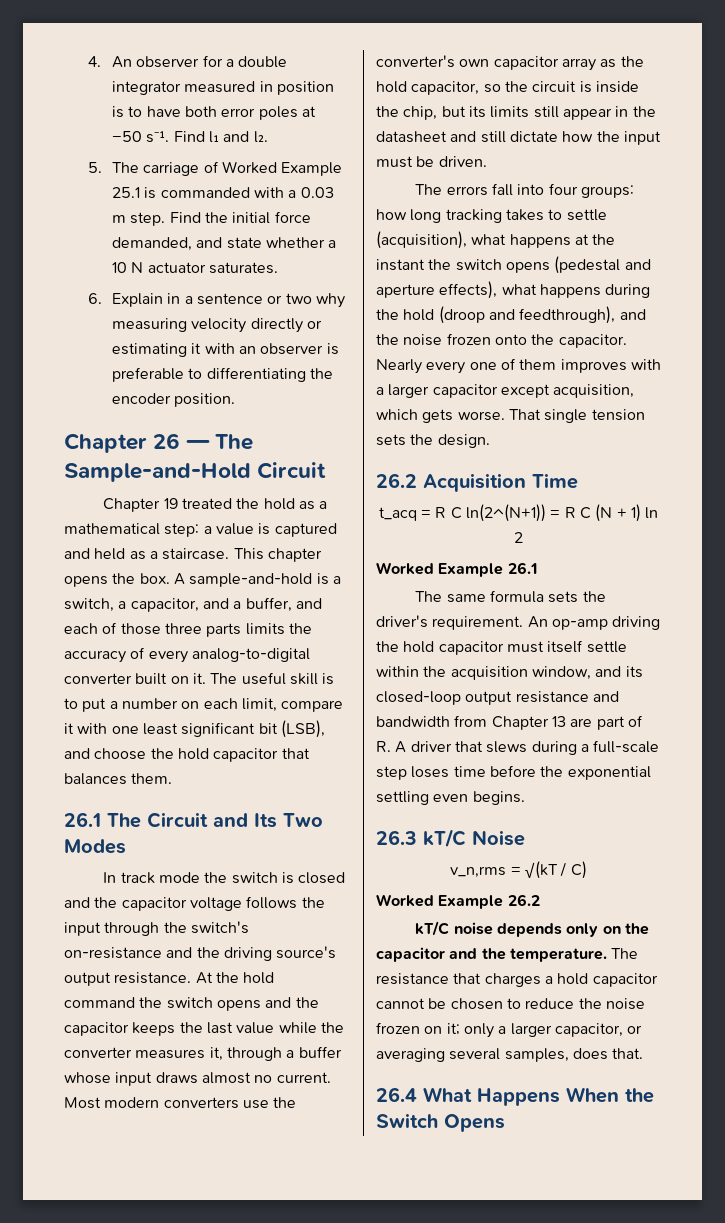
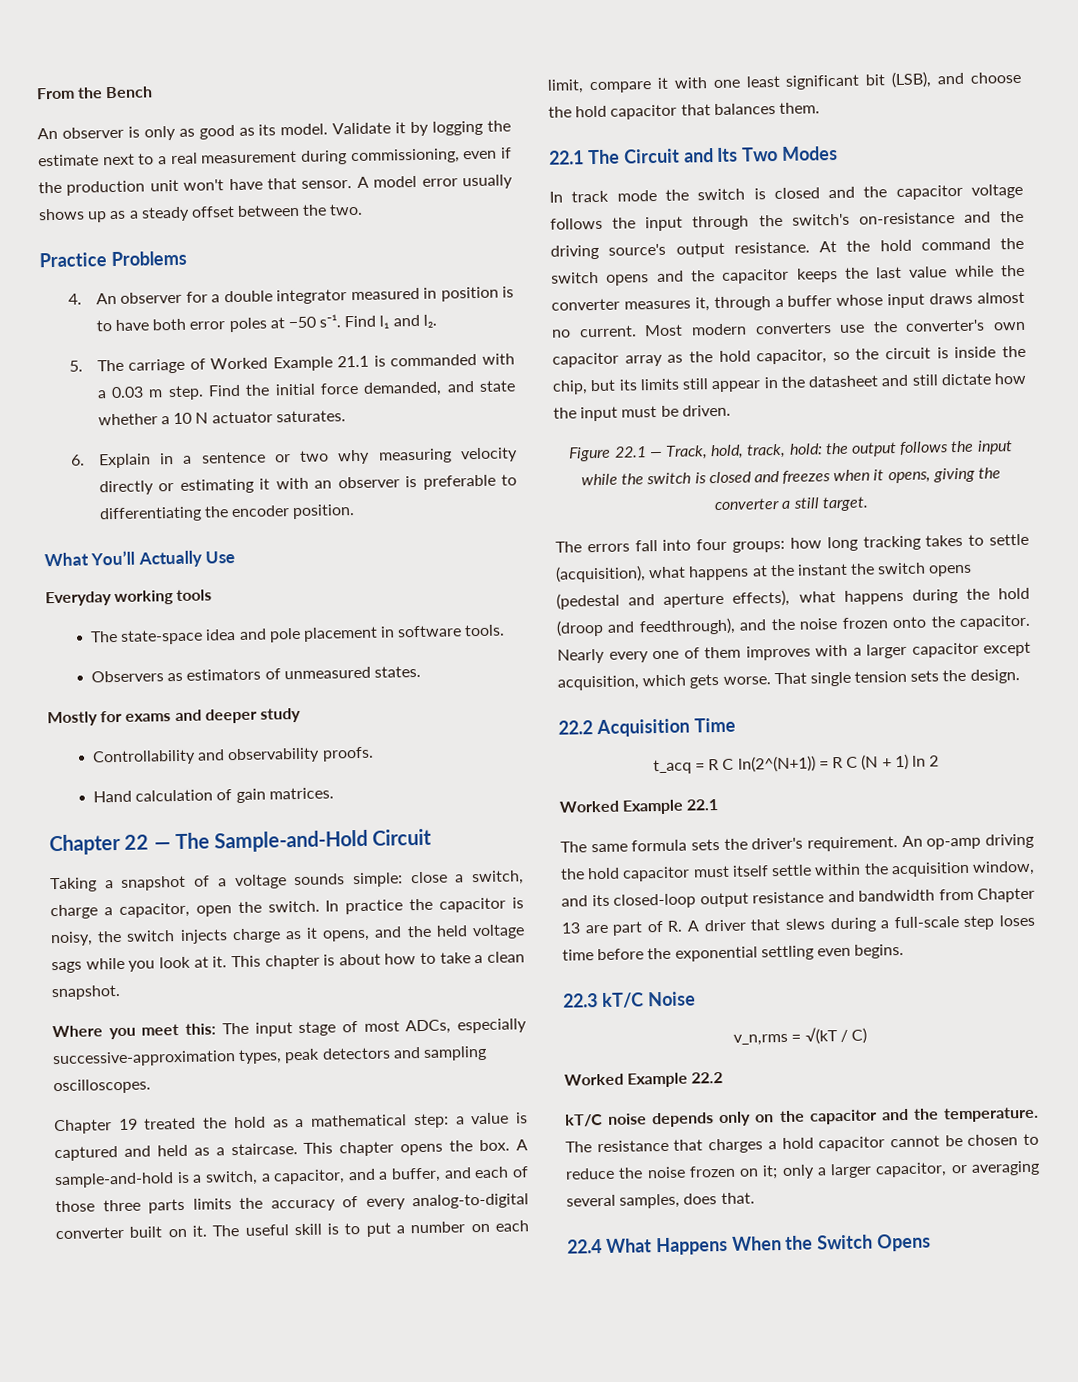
+ From the Bench
+ An observer is only as good as its model. Validate it by logging the estimate next to a real measurement during commissioning, even if the production unit won't have that sensor. A model error usually shows up as a steady offset between the two.
+ Practice Problems
- 5. The carriage of Worked Example 25.1 is commanded with a 0.03 m step.
+ 5. The carriage of Worked Example 21.1 is commanded with a 0.03 m step.
- Chapter 26 — The Sample-and-Hold Circuit
+ What You’ll Actually Use
+ Everyday working tools
+ The state-space idea and pole placement in software tools.
+ Observers as estimators of unmeasured states.
+ Mostly for exams and deeper study
+ Controllability and observability proofs.
+ Hand calculation of gain matrices.
+ Chapter 22 — The Sample-and-Hold Circuit
+ Taking a snapshot of a voltage sounds simple: close a switch, charge a capacitor, open the switch. In practice the capacitor is noisy, the switch injects charge as it opens, and the held voltage sags while you look at it. This chapter is about how to take a clean snapshot.
+ Where you meet this: The input stage of most ADCs, especially successive-approximation types, peak detectors and sampling oscilloscopes.
- 26.1 The Circuit and Its Two Modes
+ 22.1 The Circuit and Its Two Modes
+ Figure 22.1 — Track, hold, track, hold: the output follows the input while the switch is closed and freezes when it opens, giving the converter a still target.
- 26.2 Acquisition Time
+ 22.2 Acquisition Time
- Worked Example 26.1
+ Worked Example 22.1
- 26.3 kT/C Noise
+ 22.3 kT/C Noise
- Worked Example 26.2
+ Worked Example 22.2
- 26.4 What Happens When the Switch Opens
+ 22.4 What Happens When the Switch Opens

